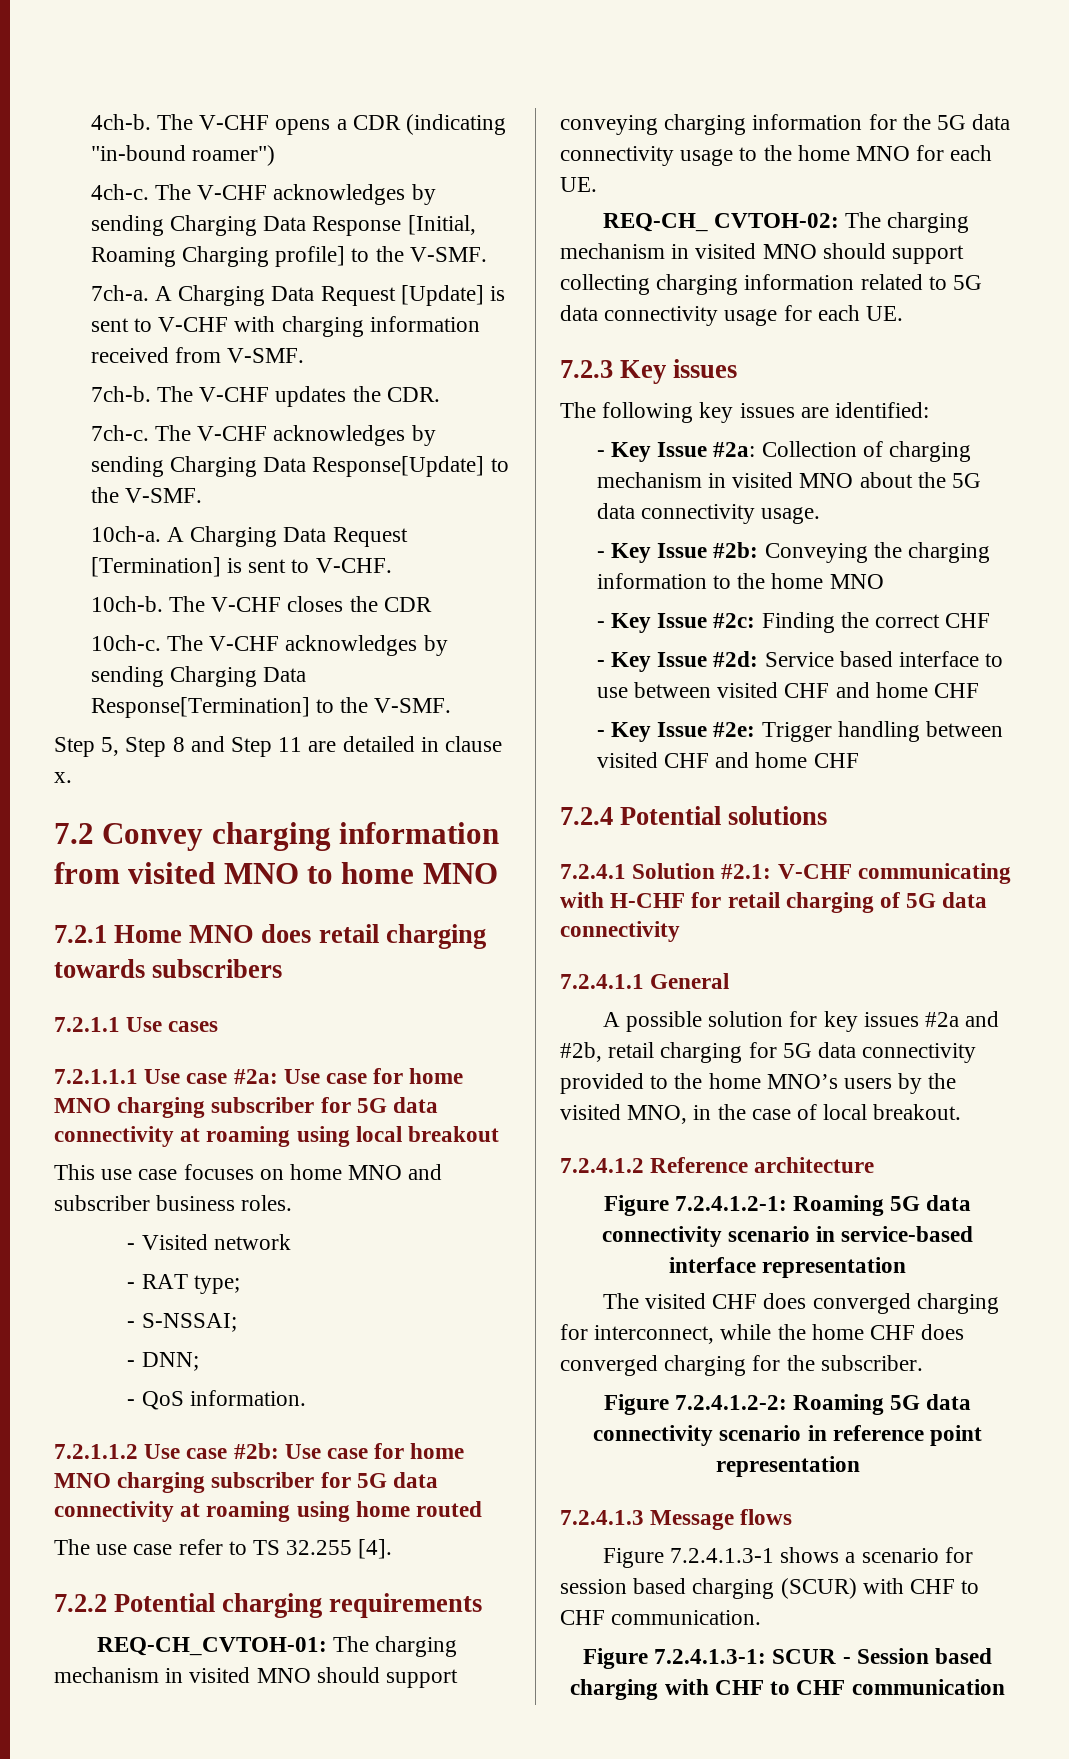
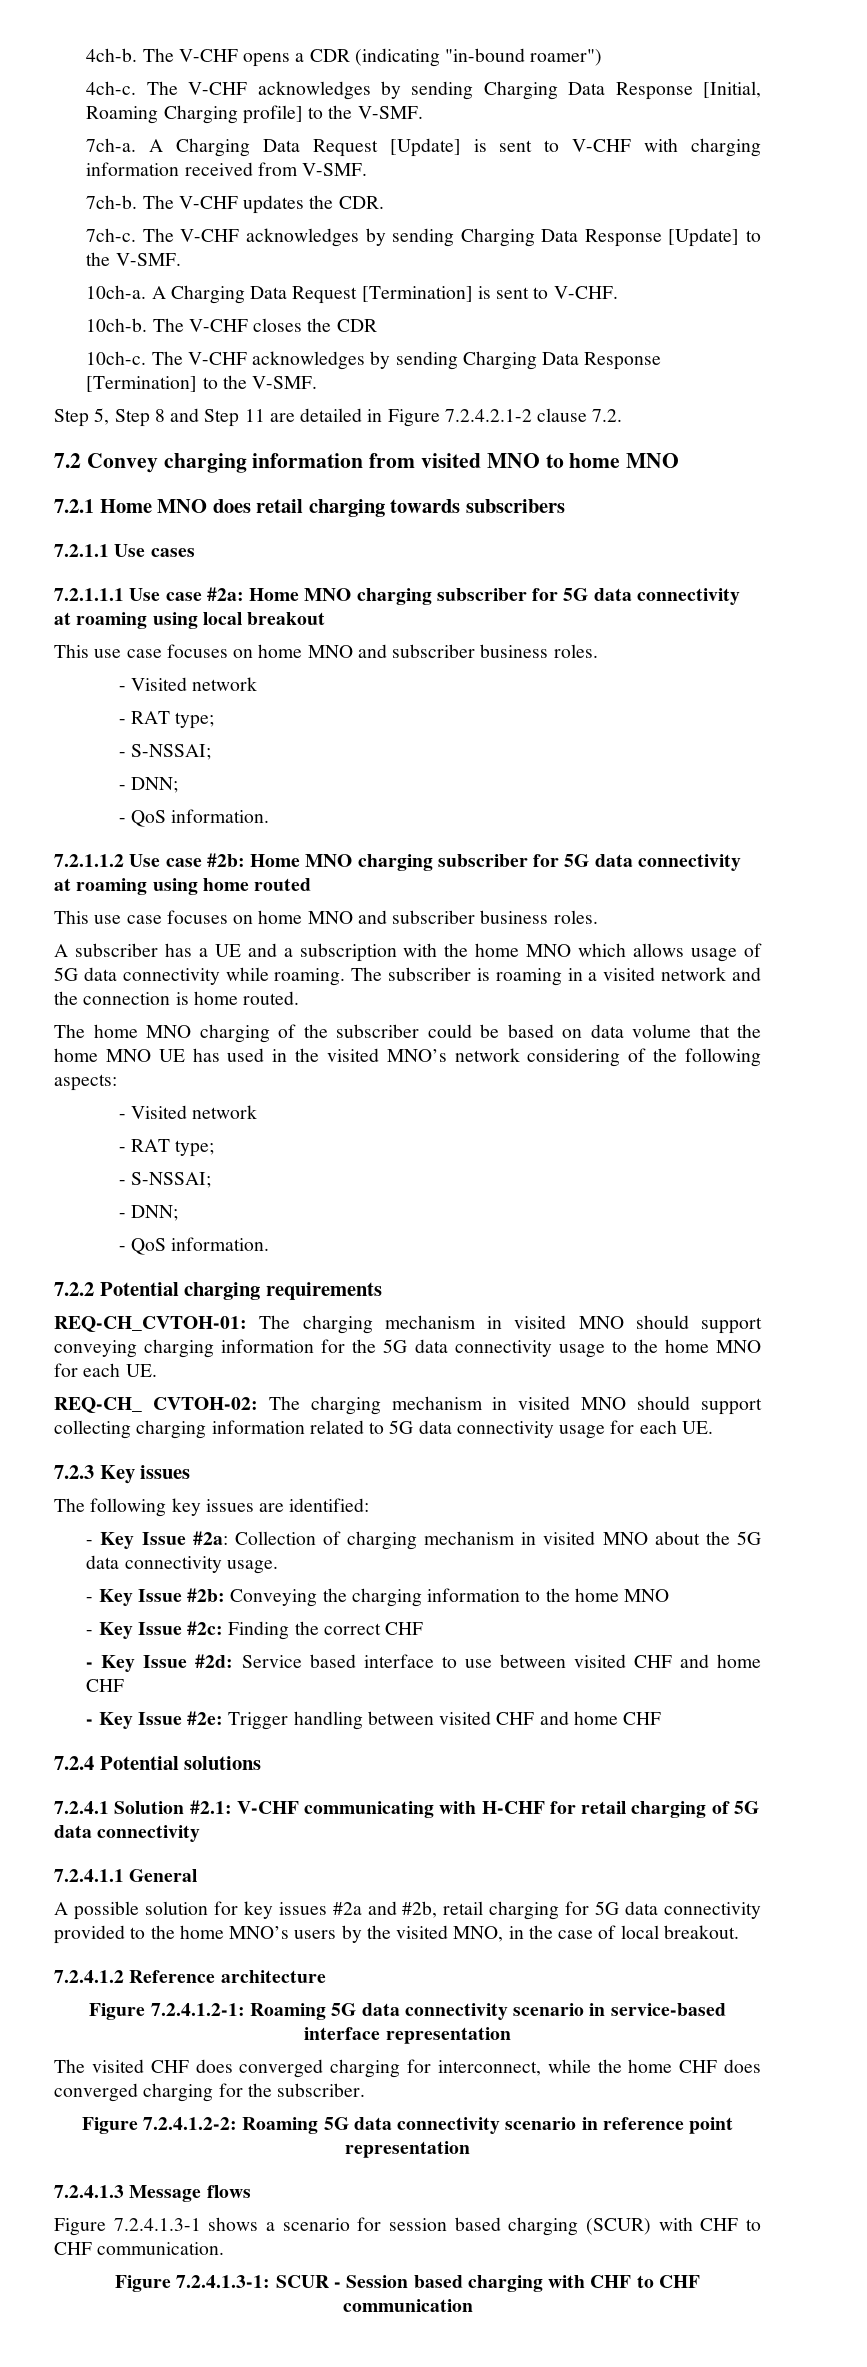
- The V-CHF acknowledges by sending Charging Data Response[Update] to the V-SMF.
+ The V-CHF acknowledges by sending Charging Data Response [Update] to the V-SMF.
- The V-CHF acknowledges by sending Charging Data Response[Termination] to the V-SMF.
+ The V-CHF acknowledges by sending Charging Data Response [Termination] to the V-SMF.
- Step 5, Step 8 and Step 11 are detailed in clause x.
+ Step 5, Step 8 and Step 11 are detailed in Figure 7.2.4.2.1-2 clause 7.2.
- 7.2.1.1.1 Use case #2a: Use case for home MNO charging subscriber for 5G data connectivity at roaming using local breakout
+ 7.2.1.1.1 Use case #2a: Home MNO charging subscriber for 5G data connectivity at roaming using local breakout
- 7.2.1.1.2 Use case #2b: Use case for home MNO charging subscriber for 5G data connectivity at roaming using home routed
- The use case refer to TS 32.255 [4].
+ 7.2.1.1.2 Use case #2b: Home MNO charging subscriber for 5G data connectivity at roaming using home routed
+ This use case focuses on home MNO and subscriber business roles.
+ A subscriber has a UE and a subscription with the home MNO which allows usage of 5G data connectivity while roaming. The subscriber is roaming in a visited network and the connection is home routed.
+ The home MNO charging of the subscriber could be based on data volume that the home MNO UE has used in the visited MNO’s network considering of the following aspects:
+ - Visited network
+ - RAT type;
+ - S-NSSAI;
+ - DNN;
+ - QoS information.

